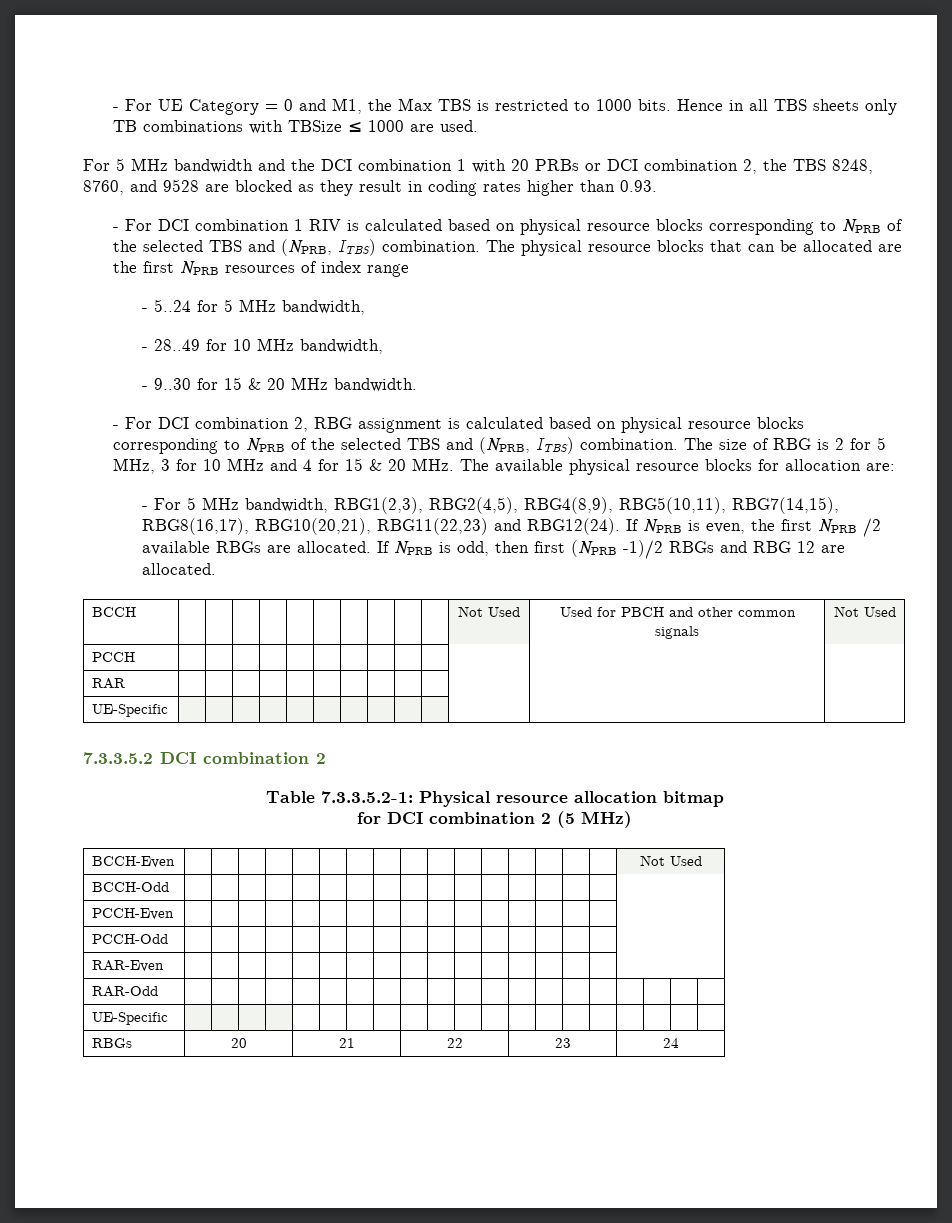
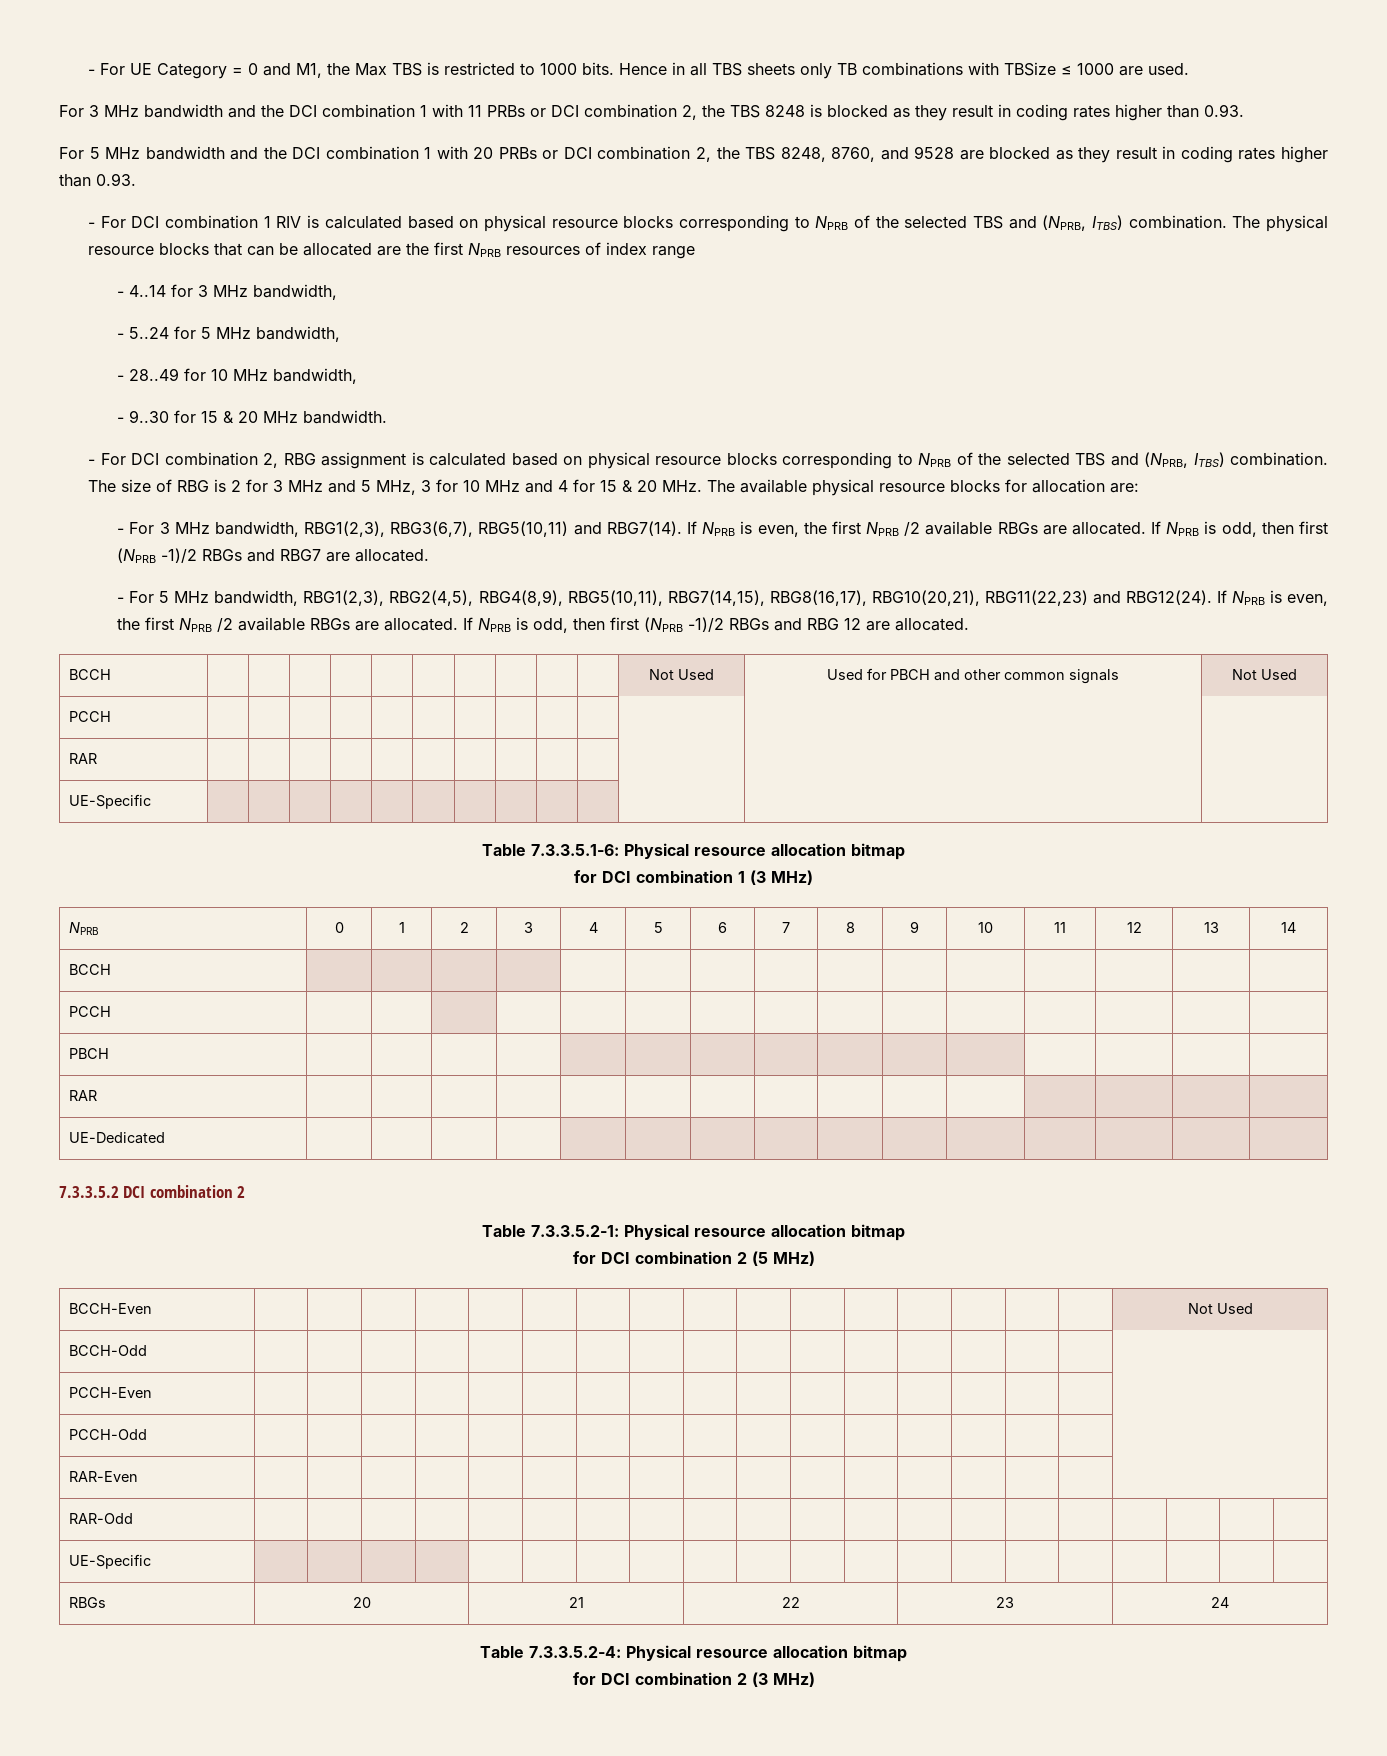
+ For 3 MHz bandwidth and the DCI combination 1 with 11 PRBs or DCI combination 2, the TBS 8248 is blocked as they result in coding rates higher than 0.93.
+ - 4..14 for 3 MHz bandwidth,
- The size of RBG is 2 for 5 MHz, 3 for 10 MHz and 4 for 15 & 20 MHz. The available physical resource blocks for allocation are:
+ The size of RBG is 2 for 3 MHz and 5 MHz, 3 for 10 MHz and 4 for 15 & 20 MHz. The available physical resource blocks for allocation are:
+ - For 3 MHz bandwidth, RBG1(2,3), RBG3(6,7), RBG5(10,11) and RBG7(14). If NPRB is even, the first NPRB /2 available RBGs are allocated. If NPRB is odd, then first (NPRB -1)/2 RBGs and RBG7 are allocated.
+ Table 7.3.3.5.1-6: Physical resource allocation bitmap
+ for DCI combination 1 (3 MHz)
+ NPRB | 0 | 1 | 2 | 3 | 4 | 5 | 6 | 7 | 8 | 9 | 10 | 11 | 12 | 13 | 14
+ BCCH | | | | | | | | | | | | | | |
+ PCCH | | | | | | | | | | | | | | |
+ PBCH | | | | | | | | | | | | | | |
+ RAR | | | | | | | | | | | | | | |
+ UE-Dedicated | | | | | | | | | | | | | | |
+ Table 7.3.3.5.2-4: Physical resource allocation bitmap
+ for DCI combination 2 (3 MHz)

